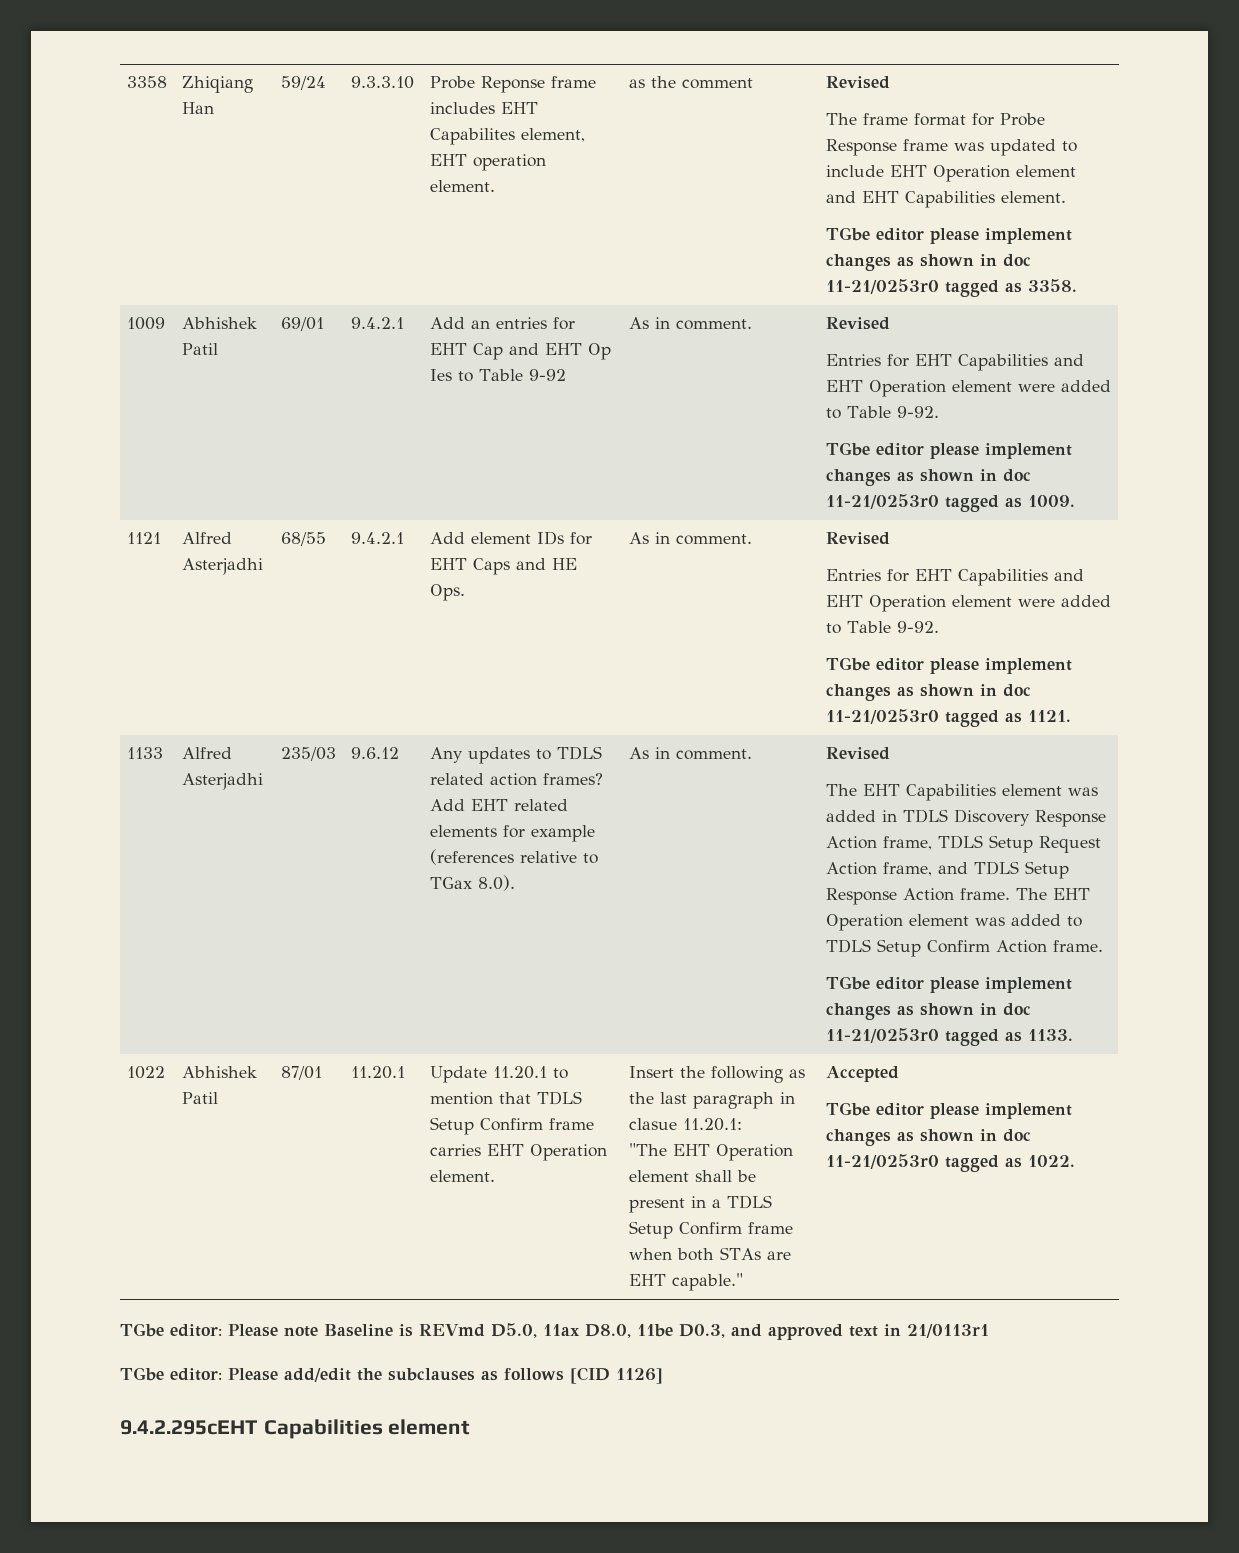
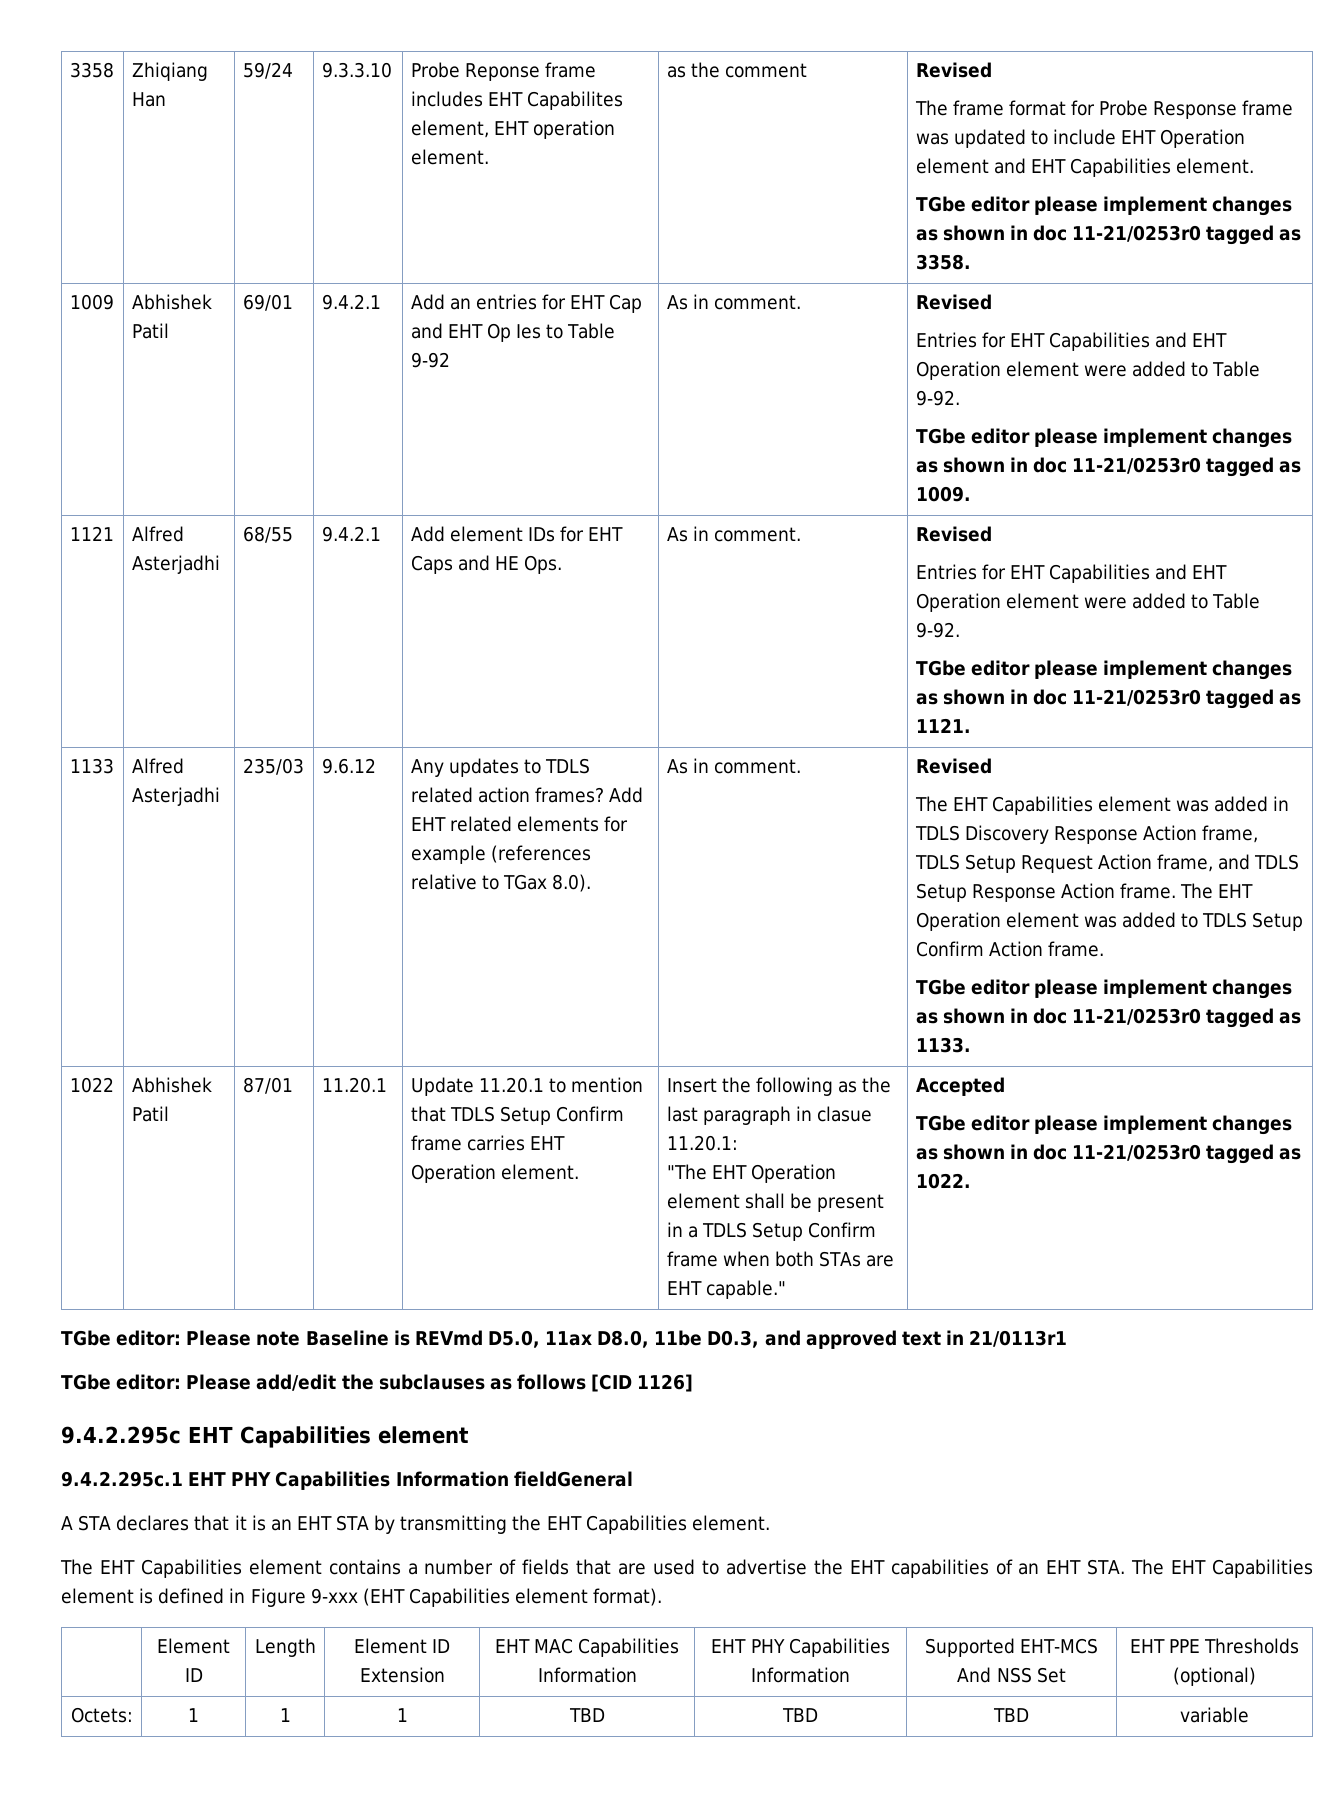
- 9.4.2.295cEHT Capabilities element
+ 9.4.2.295c EHT Capabilities element
+ 9.4.2.295c.1 EHT PHY Capabilities Information fieldGeneral
+ A STA declares that it is an EHT STA by transmitting the EHT Capabilities element.
+ The EHT Capabilities element contains a number of fields that are used to advertise the EHT capabilities of an EHT STA. The EHT Capabilities element is defined in Figure 9-xxx (EHT Capabilities element format).
+ | Element ID | Length | Element ID Extension | EHT MAC Capabilities Information | EHT PHY Capabilities Information | Supported EHT-MCS And NSS Set | EHT PPE Thresholds (optional)
+ Octets: | 1 | 1 | 1 | TBD | TBD | TBD | variable

